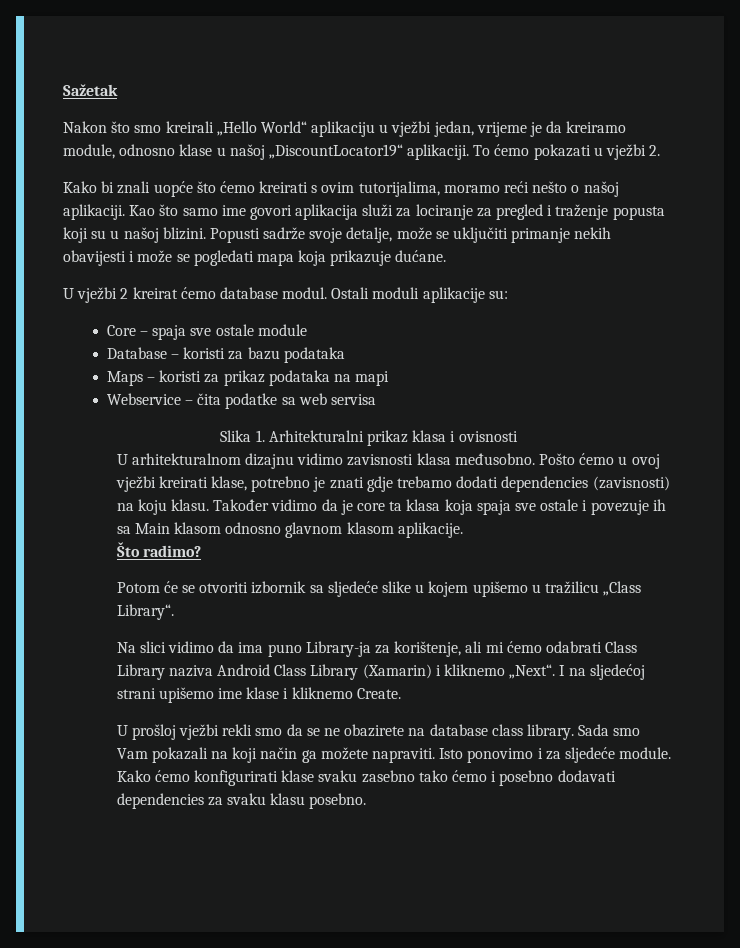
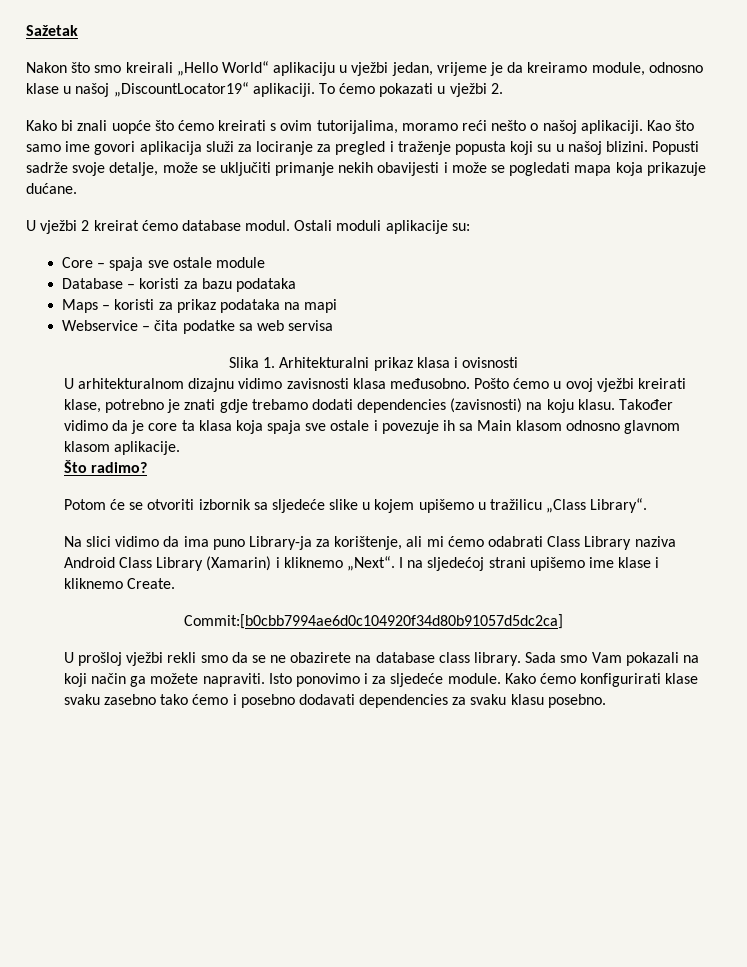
+ Commit:[b0cbb7994ae6d0c104920f34d80b91057d5dc2ca]

